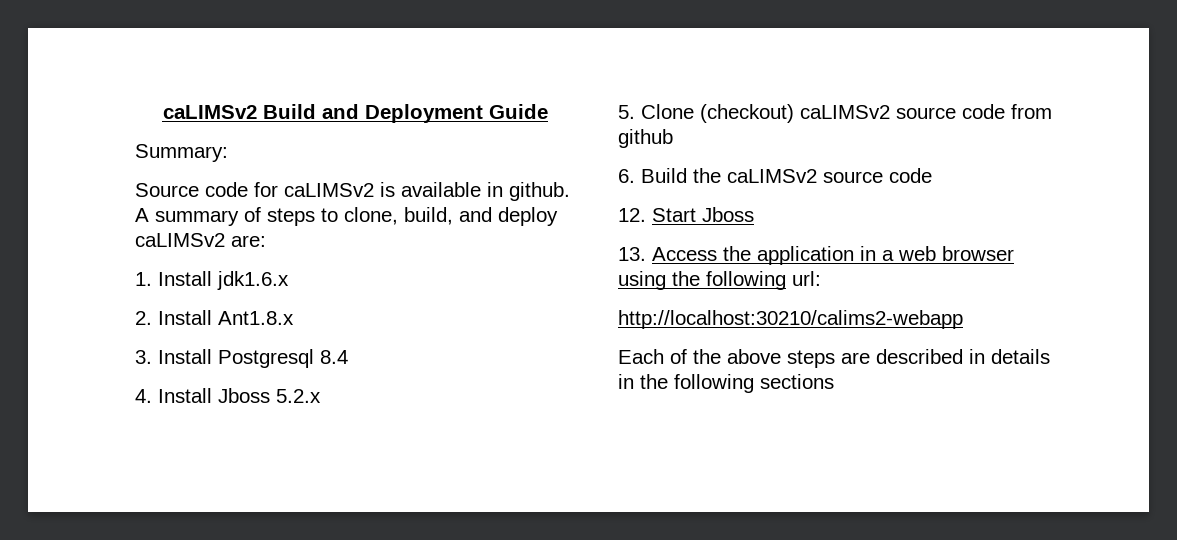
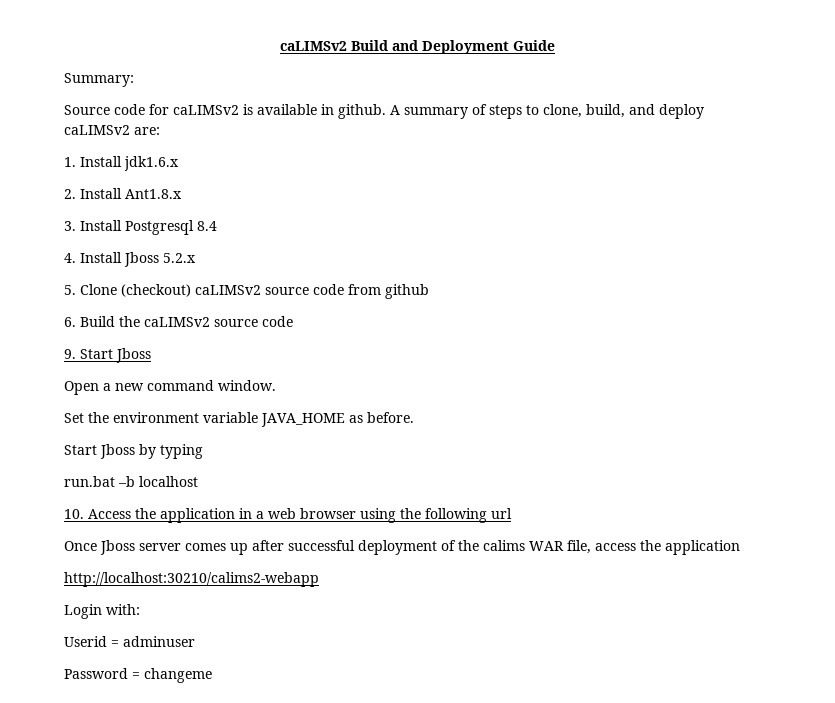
- 12. Start Jboss
+ 9. Start Jboss
- 13. Access the application in a web browser using the following url:
+ Open a new command window.
+ Set the environment variable JAVA_HOME as before.
+ Start Jboss by typing
+ run.bat –b localhost
+ 10. Access the application in a web browser using the following url
+ Once Jboss server comes up after successful deployment of the calims WAR file, access the application
  http://localhost:30210/calims2-webapp
- Each of the above steps are described in details in the following sections
+ Login with:
+ Userid = adminuser
+ Password = changeme

